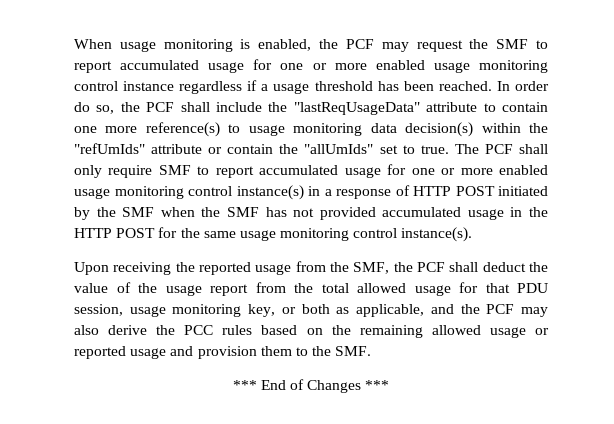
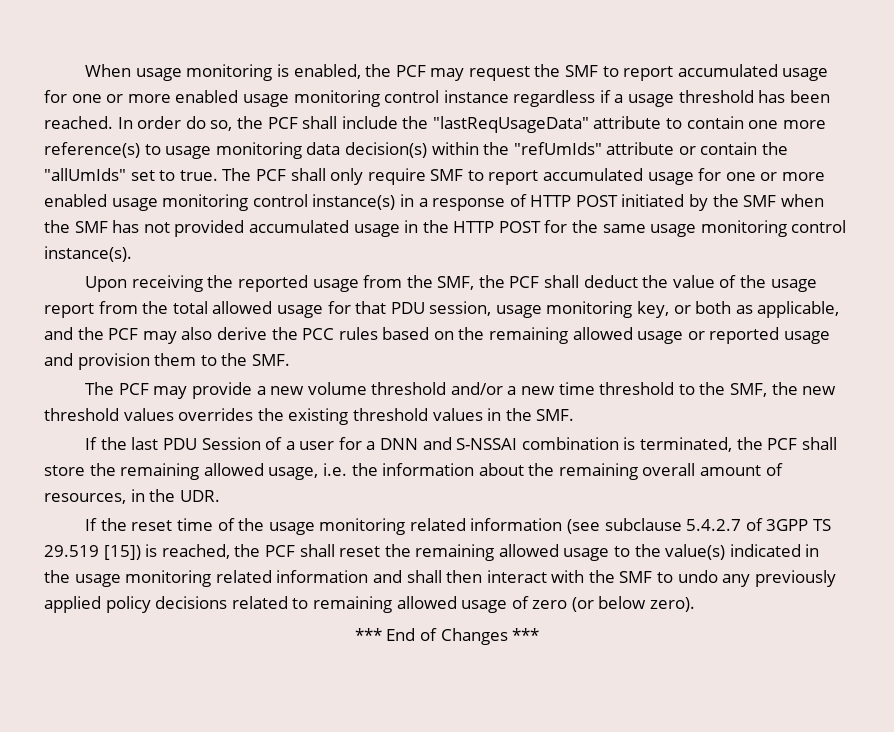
+ The PCF may provide a new volume threshold and/or a new time threshold to the SMF, the new threshold values overrides the existing threshold values in the SMF.
+ If the last PDU Session of a user for a DNN and S-NSSAI combination is terminated, the PCF shall store the remaining allowed usage, i.e. the information about the remaining overall amount of resources, in the UDR.
+ If the reset time of the usage monitoring related information (see subclause 5.4.2.7 of 3GPP TS 29.519 [15]) is reached, the PCF shall reset the remaining allowed usage to the value(s) indicated in the usage monitoring related information and shall then interact with the SMF to undo any previously applied policy decisions related to remaining allowed usage of zero (or below zero).

